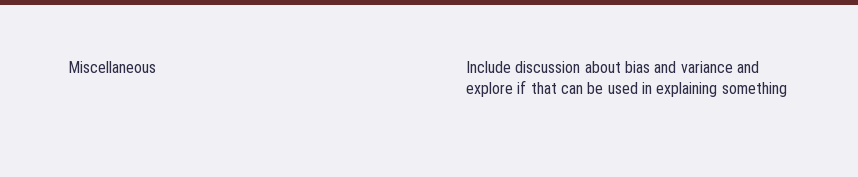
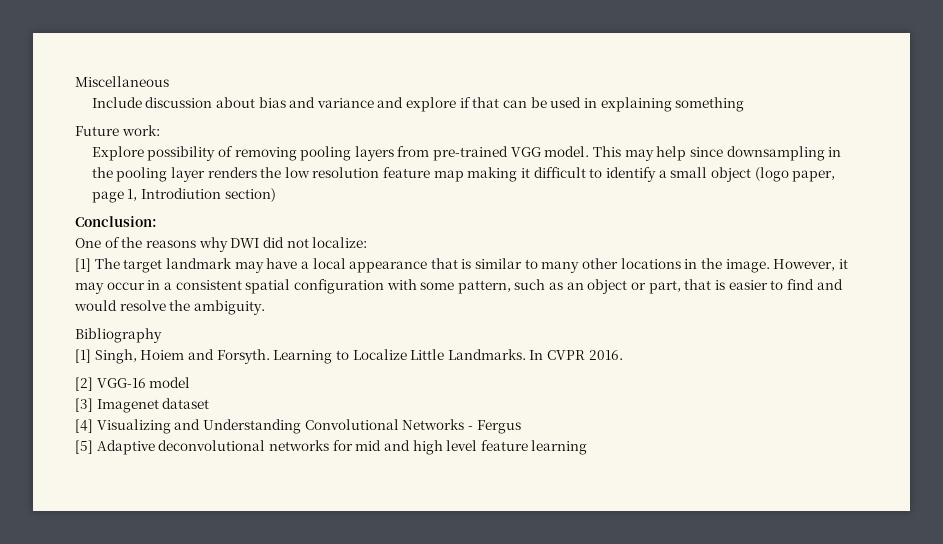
+ Future work:
+ Explore possibility of removing pooling layers from pre-trained VGG model. This may help since downsampling in the pooling layer renders the low resolution feature map making it difficult to identify a small object (logo paper, page 1, Introdiution section)
+ Conclusion:
+ One of the reasons why DWI did not localize:
+ [1] The target landmark may have a local appearance that is similar to many other locations in the image. However, it may occur in a consistent spatial configuration with some pattern, such as an object or part, that is easier to find and would resolve the ambiguity.
+ Bibliography
+ [1] Singh, Hoiem and Forsyth. Learning to Localize Little Landmarks. In CVPR 2016.
+ [2] VGG-16 model
+ [3] Imagenet dataset
+ [4] Visualizing and Understanding Convolutional Networks - Fergus
+ [5] Adaptive deconvolutional networks for mid and high level feature learning

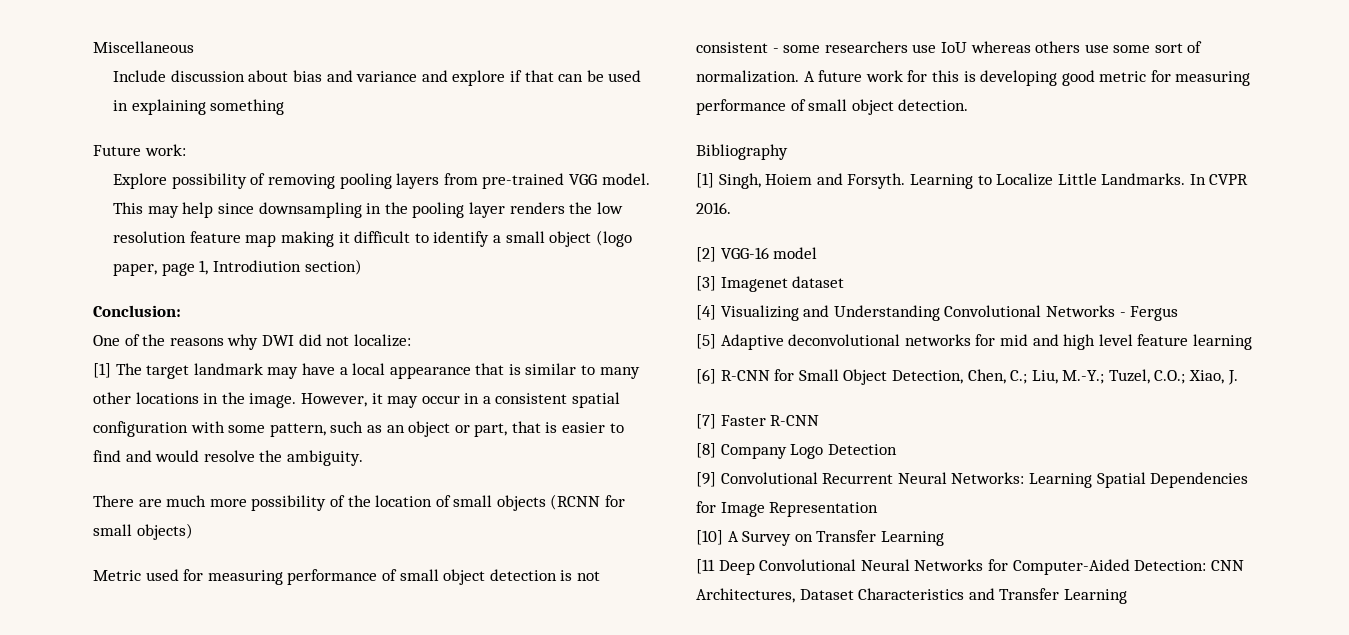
+ There are much more possibility of the location of small objects (RCNN for small objects)
+ Metric used for measuring performance of small object detection is not consistent - some researchers use IoU whereas others use some sort of normalization. A future work for this is developing good metric for measuring performance of small object detection.
+ [6] R-CNN for Small Object Detection, Chen, C.; Liu, M.-Y.; Tuzel, C.O.; Xiao, J.
+ [7] Faster R-CNN
+ [8] Company Logo Detection
+ [9] Convolutional Recurrent Neural Networks: Learning Spatial Dependencies for Image Representation
+ [10] A Survey on Transfer Learning
+ [11 Deep Convolutional Neural Networks for Computer-Aided Detection: CNN Architectures, Dataset Characteristics and Transfer Learning

